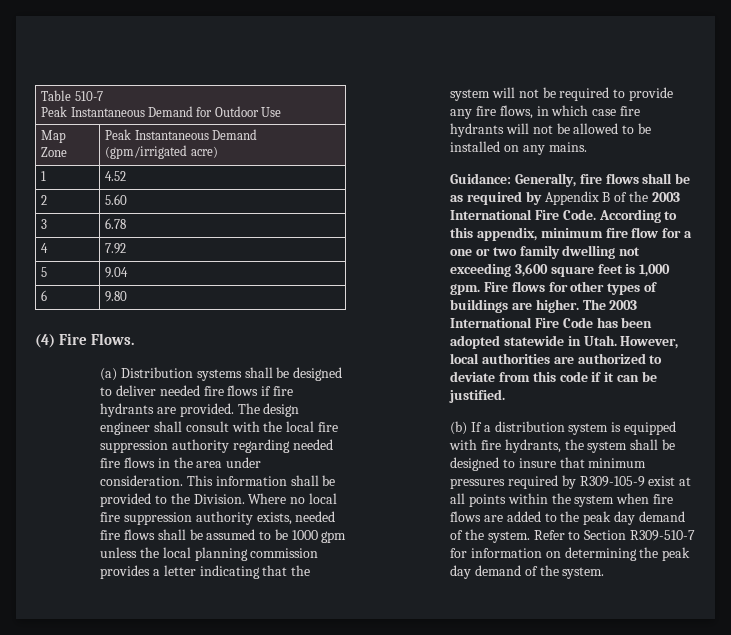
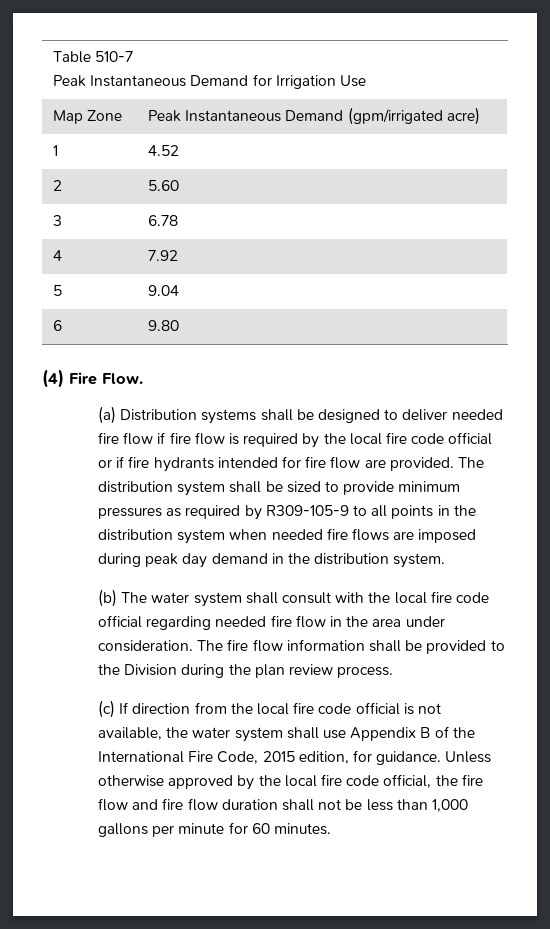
  Table 510-7
- Peak Instantaneous Demand for Outdoor Use
+ Peak Instantaneous Demand for Irrigation Use
- (4) Fire Flows.
+ (4) Fire Flow.
- (a) Distribution systems shall be designed to deliver needed fire flows if fire hydrants are provided. The design engineer shall consult with the local fire suppression authority regarding needed fire flows in the area under consideration.
+ (a) Distribution systems shall be designed to deliver needed fire flow if fire flow is required by the local fire code official or if fire hydrants intended for fire flow are provided. The distribution system shall be sized to provide minimum pressures as required by R309-105-9 to all points in the distribution system when needed fire flows are imposed during peak day demand in the distribution system.
+ (b) The water system shall consult with the local fire code official regarding needed fire flow in the area under consideration.
- This information shall be provided to the Division. Where no local fire suppression authority exists, needed fire flows shall be assumed to be 1000 gpm unless the local planning commission provides a letter indicating that the system will not be required to provide any fire flows, in which case fire hydrants will not be allowed to be installed on any mains.
- Guidance: Generally, fire flows shall be as required by Appendix B of the 2003 International Fire Code. According to this appendix, minimum fire flow for a one or two family dwelling not exceeding 3,600 square feet is 1,000 gpm. Fire flows for other types of buildings are higher. The 2003 International Fire Code has been adopted statewide in Utah. However, local authorities are authorized to deviate from this code if it can be justified.
- (b) If a distribution system is equipped with fire hydrants, the system shall be designed to insure that minimum pressures required by R309-105-9 exist at all points within the system when fire flows are added to the peak day demand of the system. Refer to Section R309-510-7 for information on determining the peak day demand of the system.
+ The fire flow information shall be provided to the Division during the plan review process.
+ (c) If direction from the local fire code official is not available, the water system shall use Appendix B of the International Fire Code, 2015 edition, for guidance. Unless otherwise approved by the local fire code official, the fire flow and fire flow duration shall not be less than 1,000 gallons per minute for 60 minutes.

